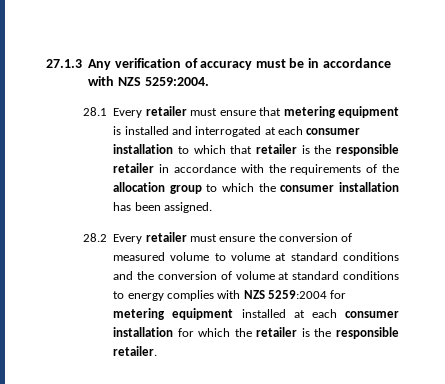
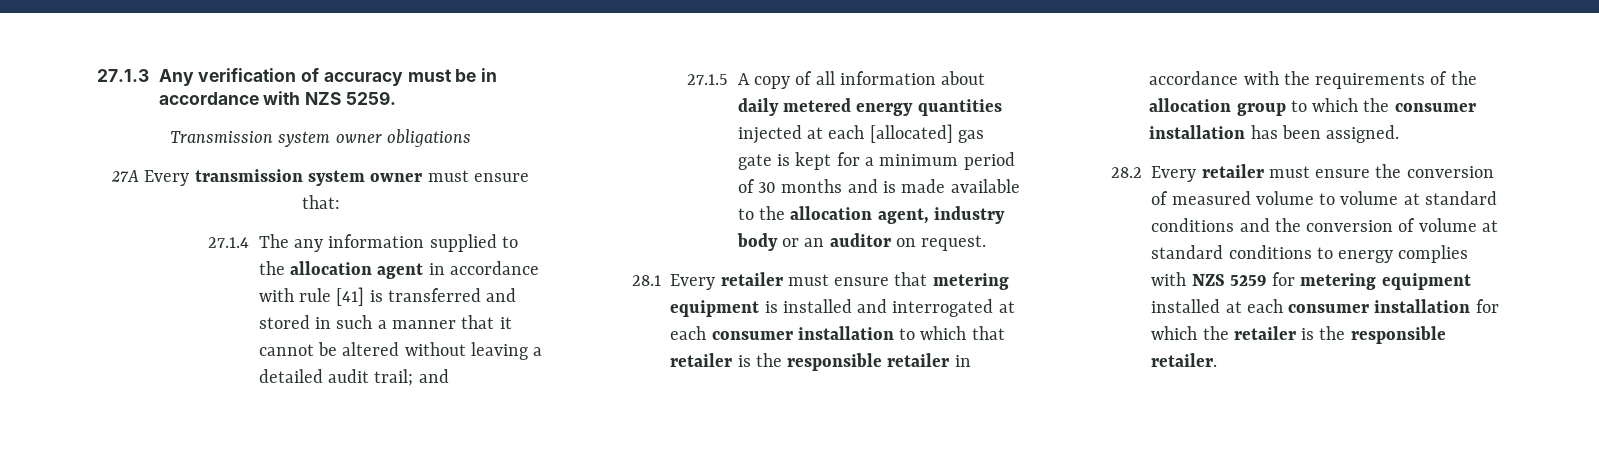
- 27.1.3 Any verification of accuracy must be in accordance with NZS 5259:2004.
+ 27.1.3 Any verification of accuracy must be in accordance with NZS 5259.
+ Transmission system owner obligations
+ 27A Every transmission system owner must ensure that:
+ 27.1.4 The any information supplied to the allocation agent in accordance with rule [41] is transferred and stored in such a manner that it cannot be altered without leaving a detailed audit trail; and
+ 27.1.5 A copy of all information about daily metered energy quantities injected at each [allocated] gas gate is kept for a minimum period of 30 months and is made available to the allocation agent, industry body or an auditor on request.
- 28.2 Every retailer must ensure the conversion of measured volume to volume at standard conditions and the conversion of volume at standard conditions to energy complies with NZS 5259:2004 for metering equipment installed at each consumer installation for which the retailer is the responsible retailer.
+ 28.2 Every retailer must ensure the conversion of measured volume to volume at standard conditions and the conversion of volume at standard conditions to energy complies with NZS 5259 for metering equipment installed at each consumer installation for which the retailer is the responsible retailer.

